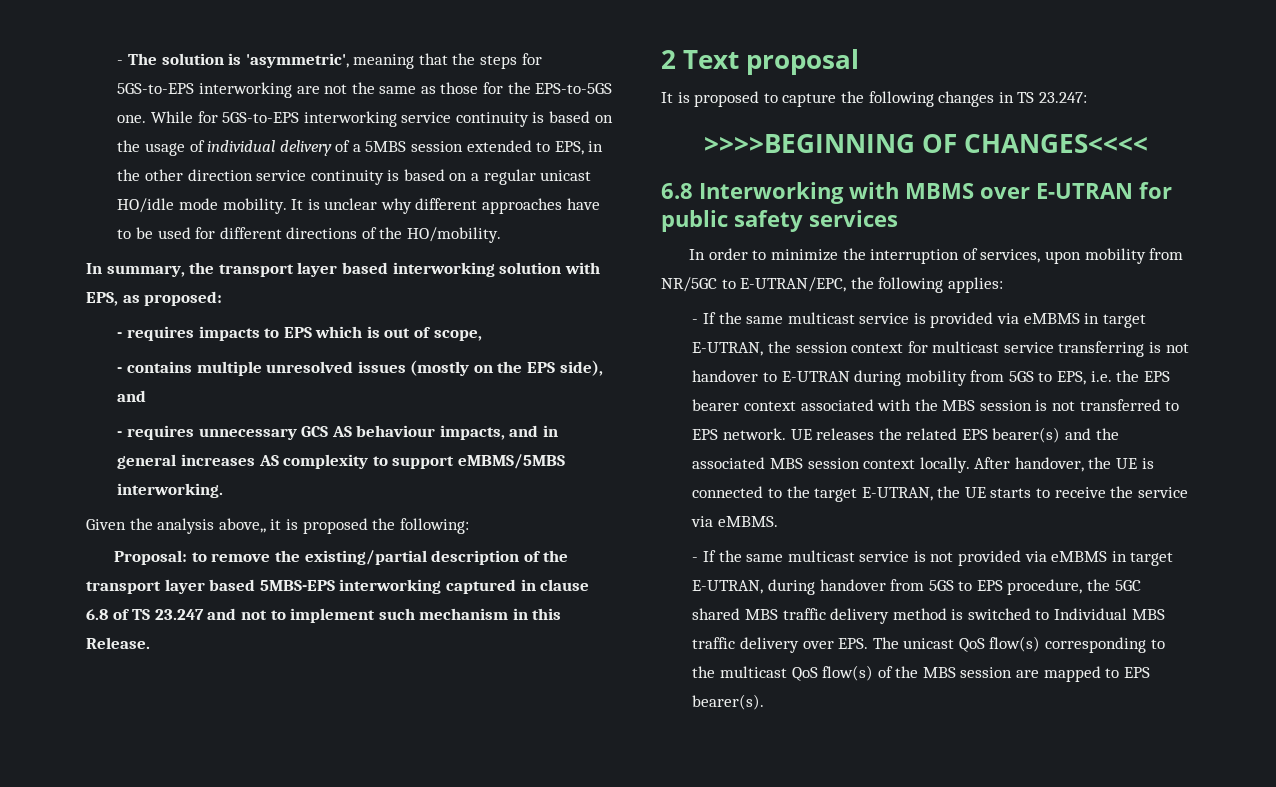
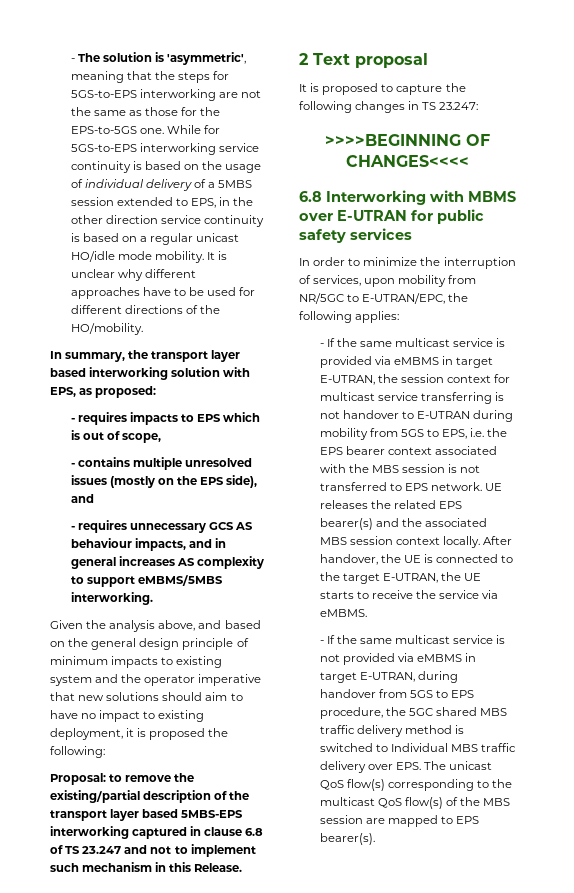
- Given the analysis above,, it is proposed the following:
+ Given the analysis above, and based on the general design principle of minimum impacts to existing system and the operator imperative that new solutions should aim to have no impact to existing deployment, it is proposed the following:

